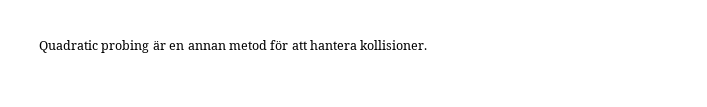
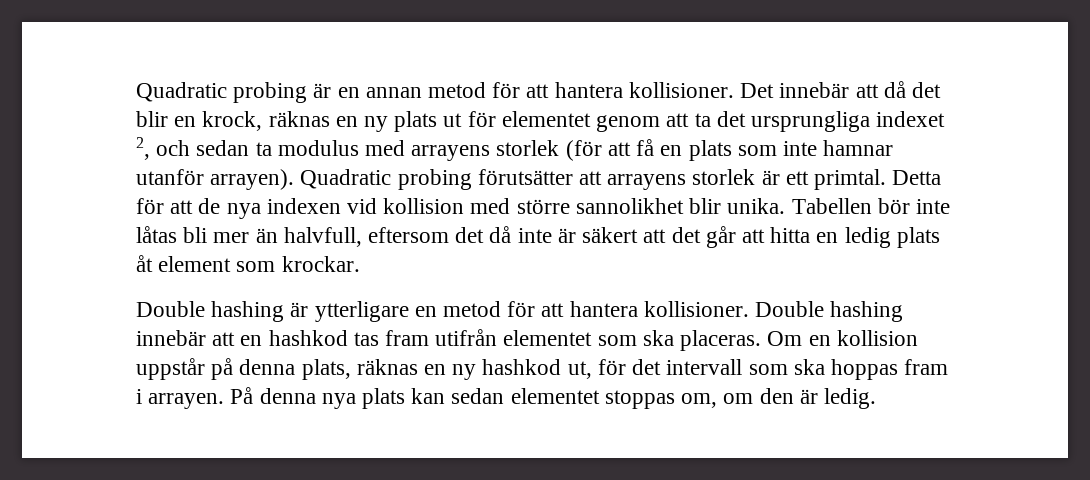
+ Det innebär att då det blir en krock, räknas en ny plats ut för elementet genom att ta det ursprungliga indexet 2, och sedan ta modulus med arrayens storlek (för att få en plats som inte hamnar utanför arrayen). Quadratic probing förutsätter att arrayens storlek är ett primtal. Detta för att de nya indexen vid kollision med större sannolikhet blir unika. Tabellen bör inte låtas bli mer än halvfull, eftersom det då inte är säkert att det går att hitta en ledig plats åt element som krockar.
+ Double hashing är ytterligare en metod för att hantera kollisioner. Double hashing innebär att en hashkod tas fram utifrån elementet som ska placeras. Om en kollision uppstår på denna plats, räknas en ny hashkod ut, för det intervall som ska hoppas fram i arrayen. På denna nya plats kan sedan elementet stoppas om, om den är ledig.

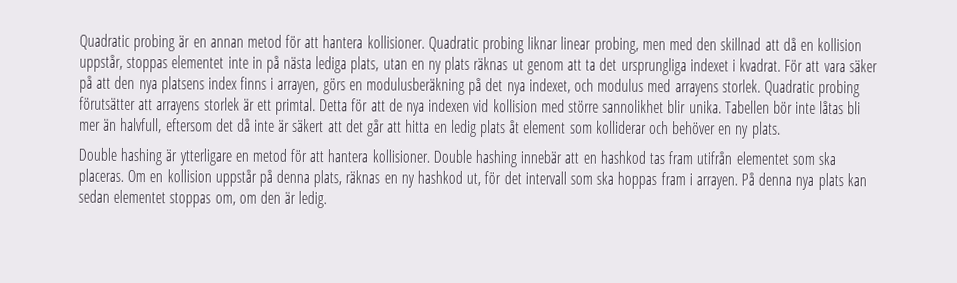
- Det innebär att då det blir en krock, räknas en ny plats ut för elementet genom att ta det ursprungliga indexet 2, och sedan ta modulus med arrayens storlek (för att få en plats som inte hamnar utanför arrayen).
+ Quadratic probing liknar linear probing, men med den skillnad att då en kollision uppstår, stoppas elementet inte in på nästa lediga plats, utan en ny plats räknas ut genom att ta det ursprungliga indexet i kvadrat. För att vara säker på att den nya platsens index finns i arrayen, görs en modulusberäkning på det nya indexet, och modulus med arrayens storlek.
- Tabellen bör inte låtas bli mer än halvfull, eftersom det då inte är säkert att det går att hitta en ledig plats åt element som krockar.
+ Tabellen bör inte låtas bli mer än halvfull, eftersom det då inte är säkert att det går att hitta en ledig plats åt element som kolliderar och behöver en ny plats.

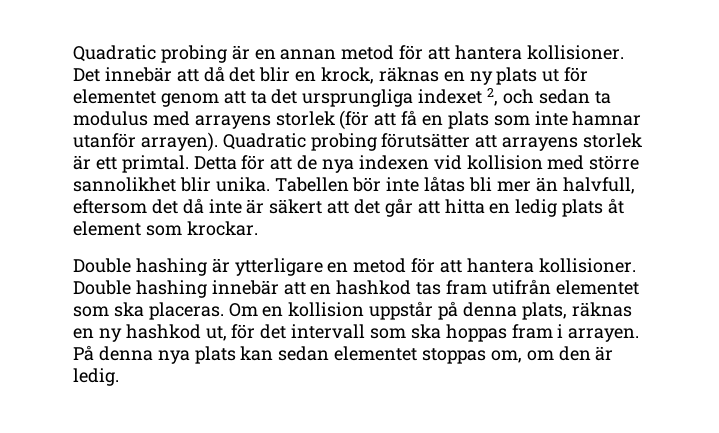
- Quadratic probing liknar linear probing, men med den skillnad att då en kollision uppstår, stoppas elementet inte in på nästa lediga plats, utan en ny plats räknas ut genom att ta det ursprungliga indexet i kvadrat. För att vara säker på att den nya platsens index finns i arrayen, görs en modulusberäkning på det nya indexet, och modulus med arrayens storlek.
+ Det innebär att då det blir en krock, räknas en ny plats ut för elementet genom att ta det ursprungliga indexet 2, och sedan ta modulus med arrayens storlek (för att få en plats som inte hamnar utanför arrayen).
- Tabellen bör inte låtas bli mer än halvfull, eftersom det då inte är säkert att det går att hitta en ledig plats åt element som kolliderar och behöver en ny plats.
+ Tabellen bör inte låtas bli mer än halvfull, eftersom det då inte är säkert att det går att hitta en ledig plats åt element som krockar.

